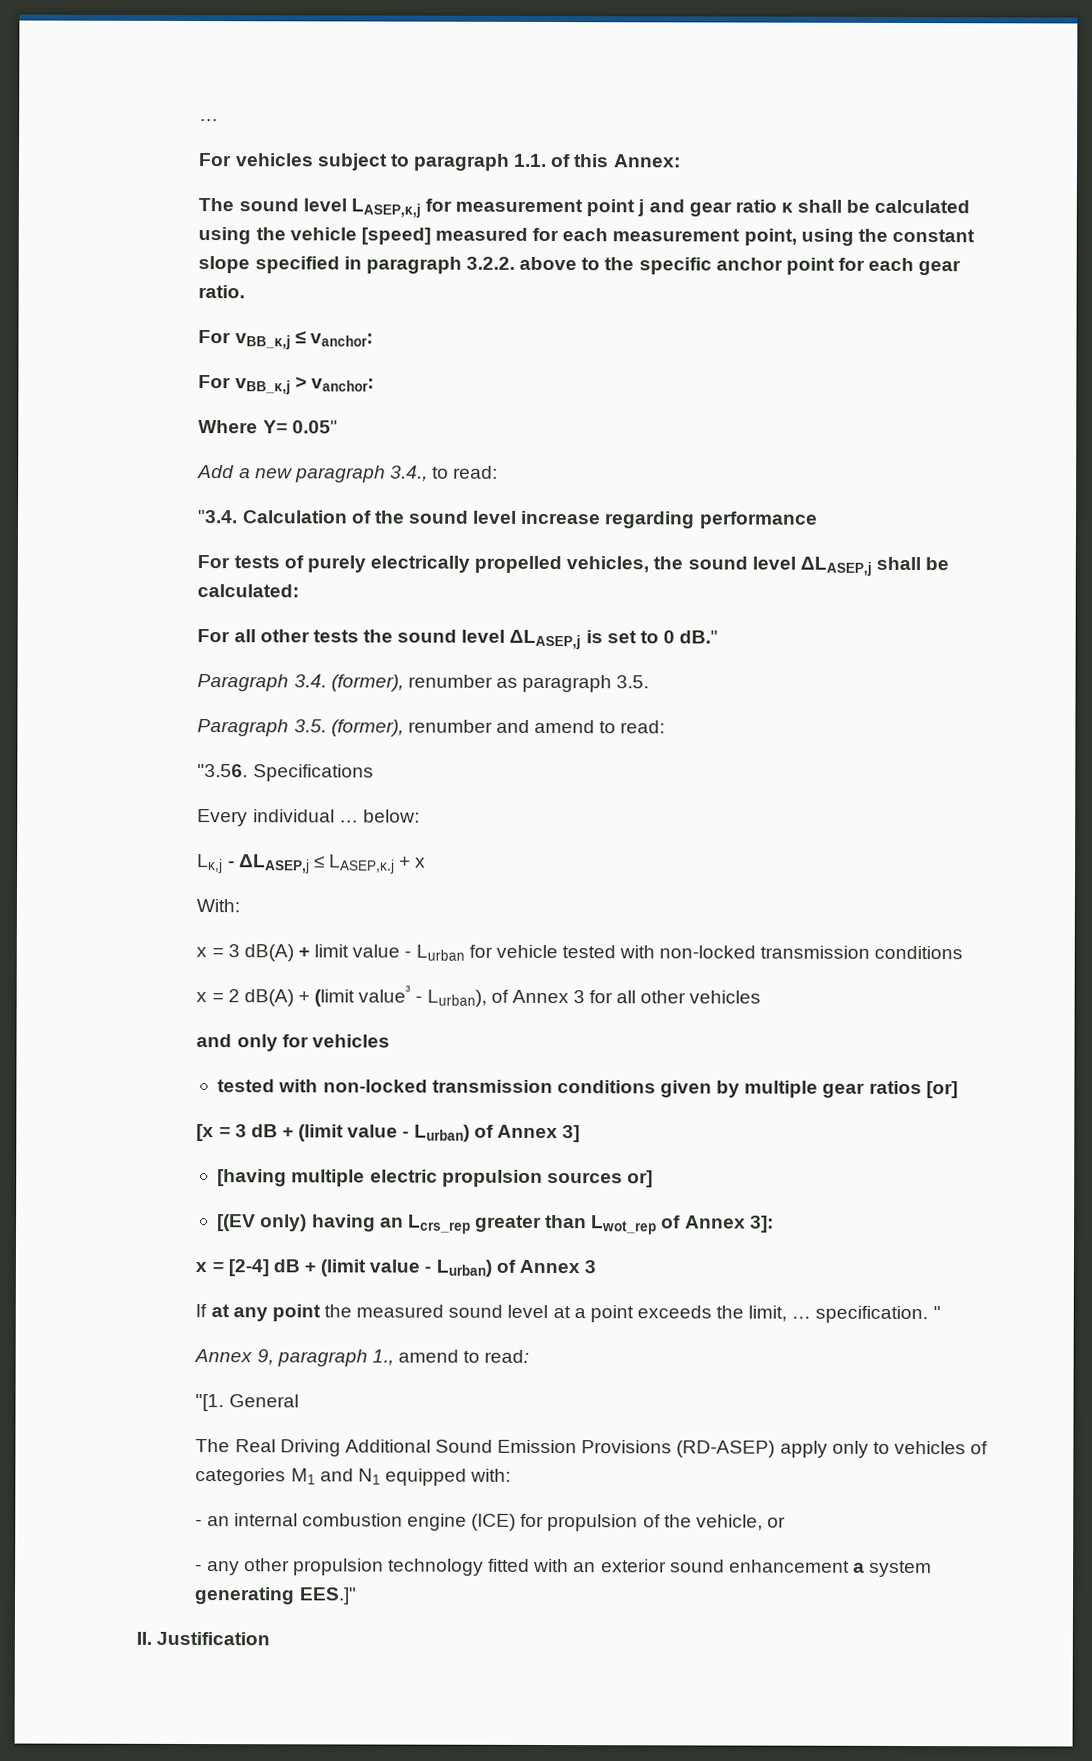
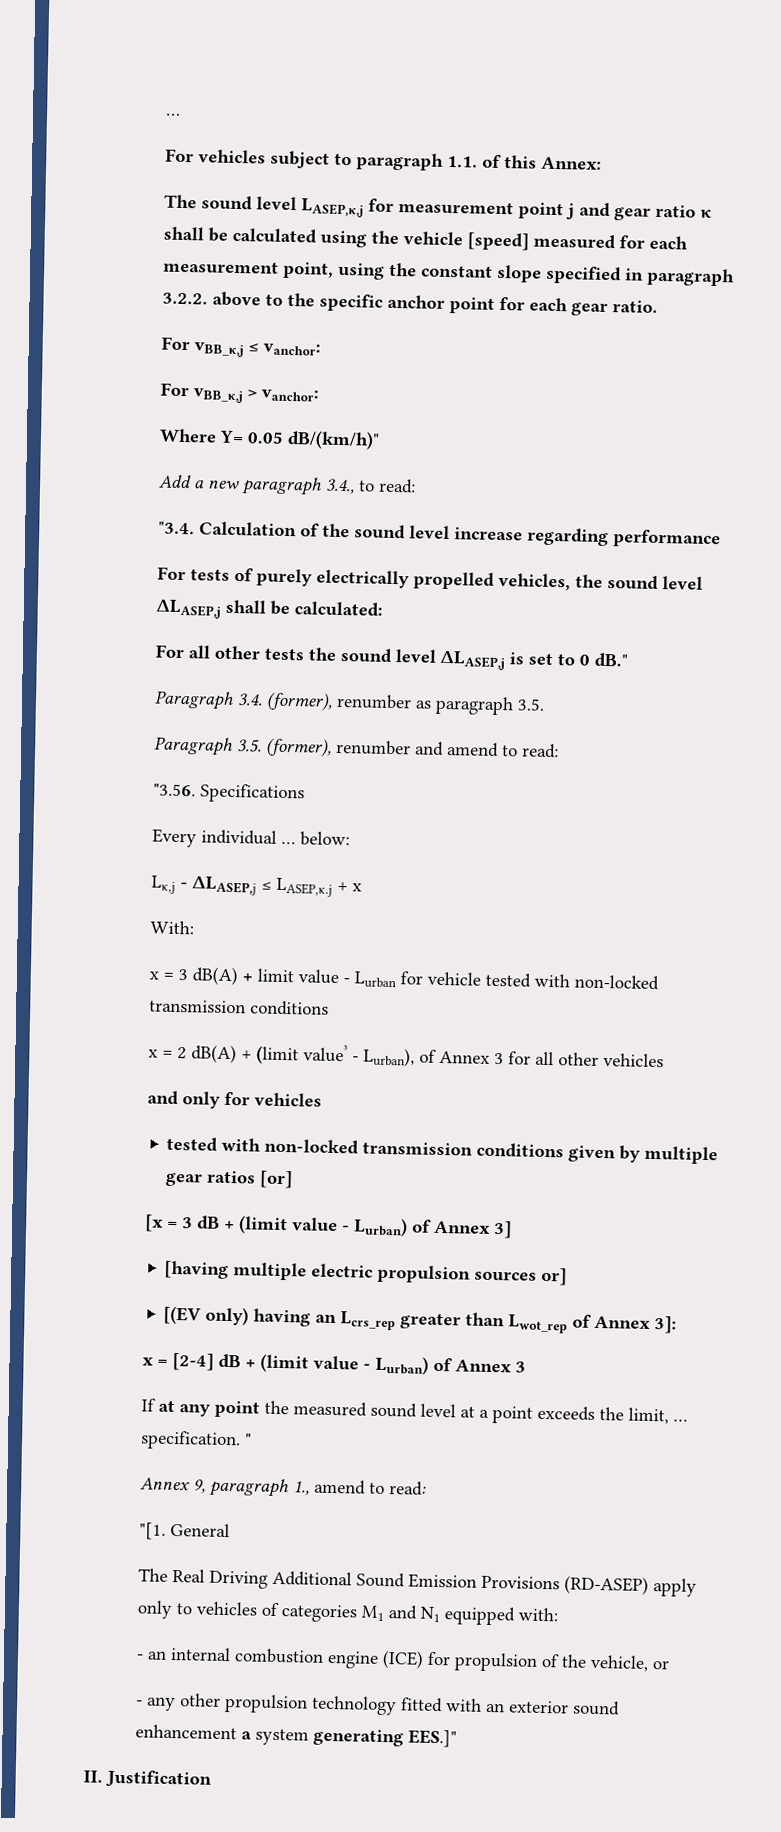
- Where Y= 0.05"
+ Where Y= 0.05 dB/(km/h)"

